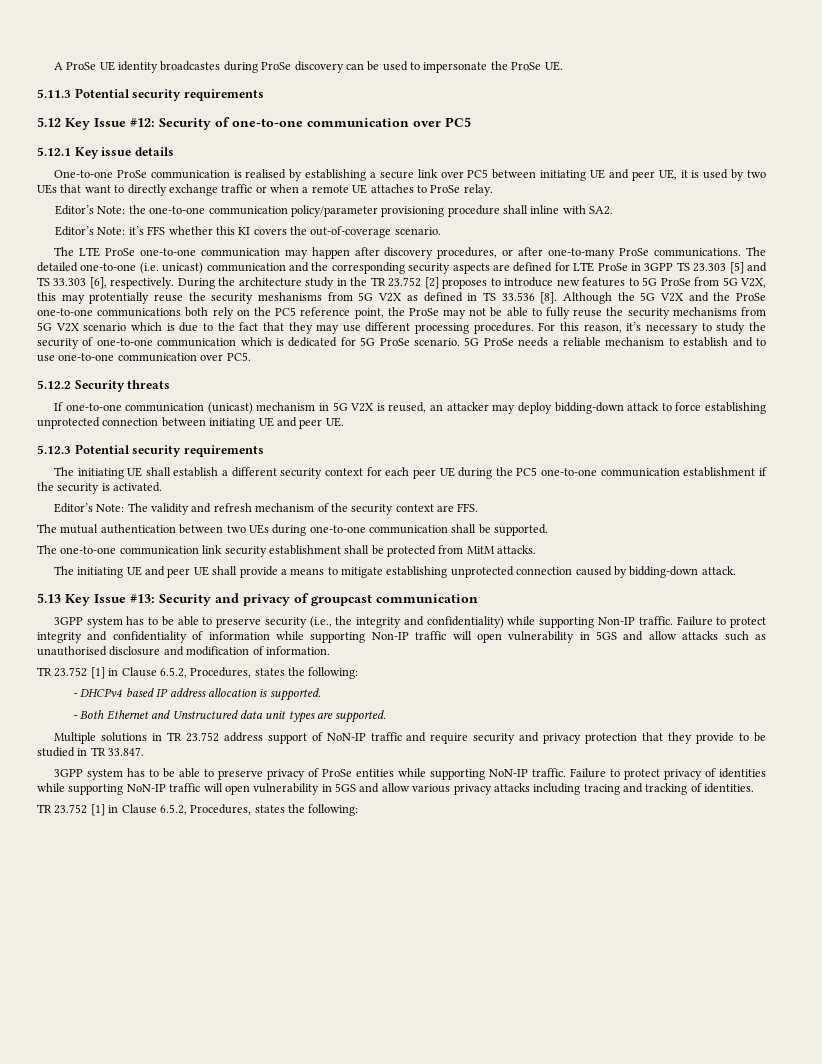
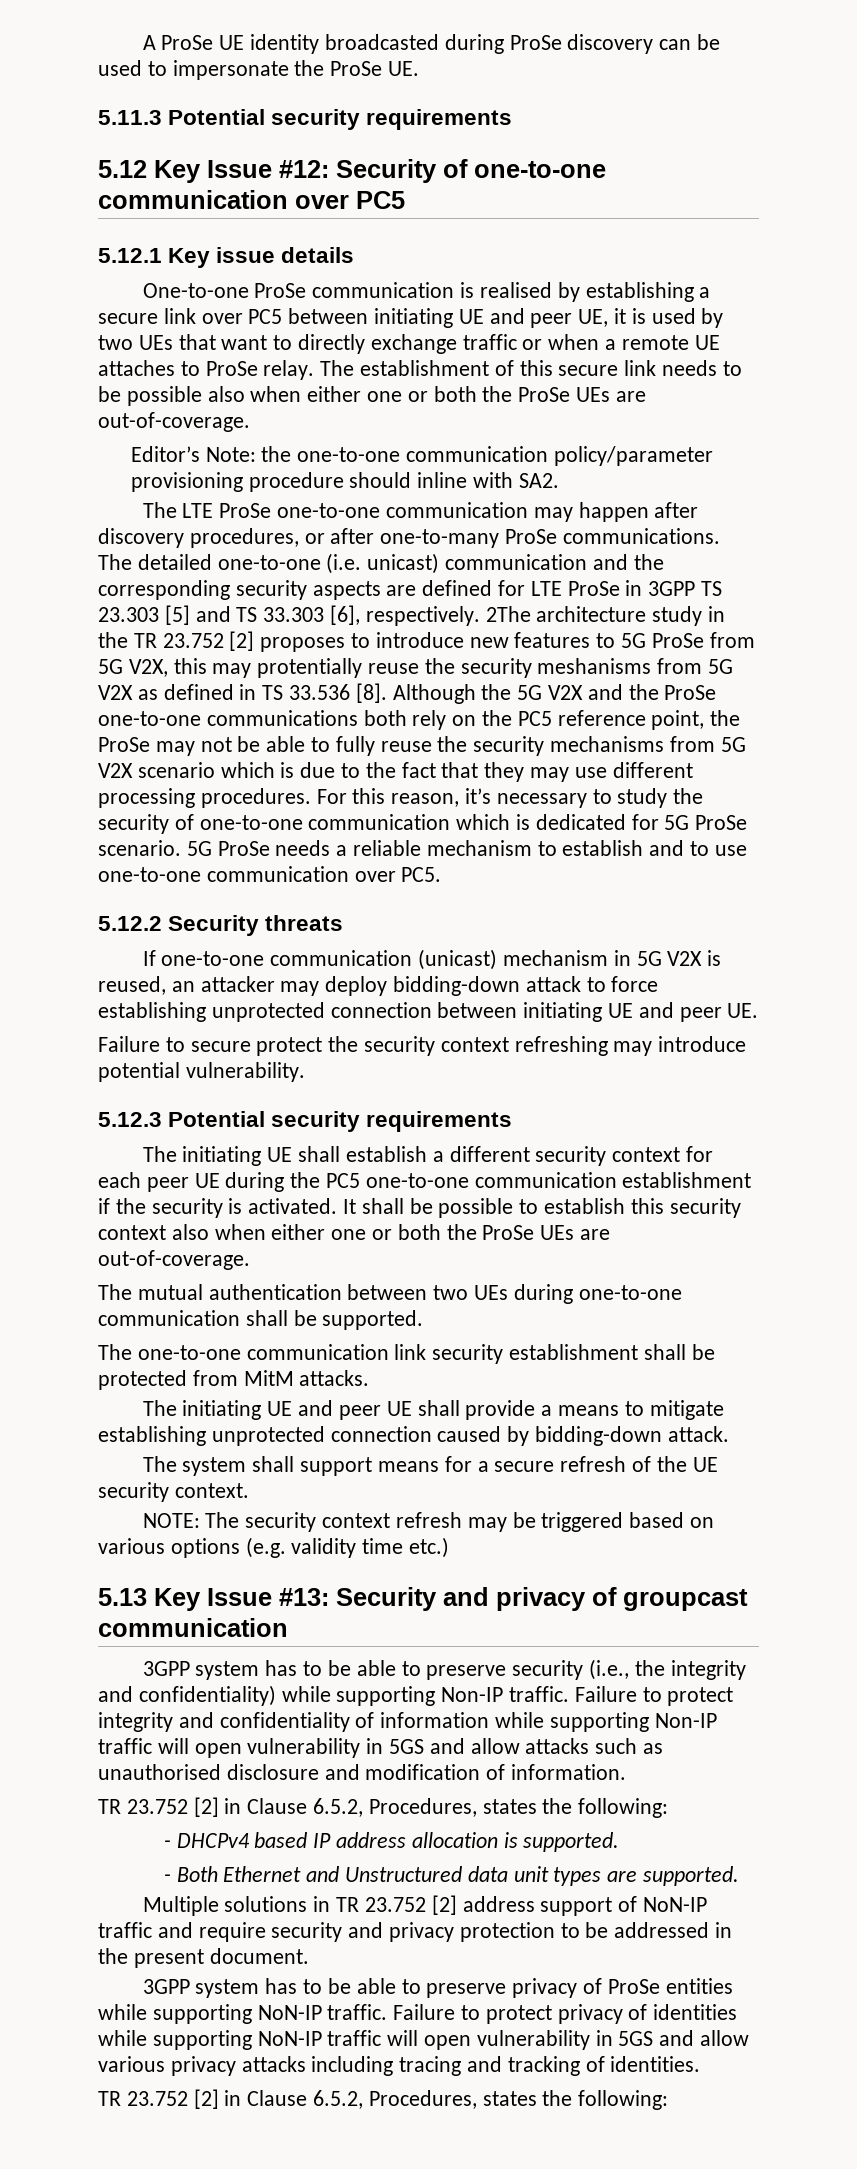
- A ProSe UE identity broadcastes during ProSe discovery can be used to impersonate the ProSe UE.
+ A ProSe UE identity broadcasted during ProSe discovery can be used to impersonate the ProSe UE.
+ The establishment of this secure link needs to be possible also when either one or both the ProSe UEs are out-of-coverage.
- Editor’s Note: the one-to-one communication policy/parameter provisioning procedure shall inline with SA2.
+ Editor’s Note: the one-to-one communication policy/parameter provisioning procedure should inline with SA2.
- Editor’s Note: it’s FFS whether this KI covers the out-of-coverage scenario.
- During the architecture study in the TR 23.752 [2] proposes to introduce new features to 5G ProSe from 5G V2X, this may protentially reuse the security meshanisms from 5G V2X as defined in TS 33.536 [8].
+ 2The architecture study in the TR 23.752 [2] proposes to introduce new features to 5G ProSe from 5G V2X, this may protentially reuse the security meshanisms from 5G V2X as defined in TS 33.536 [8].
+ Failure to secure protect the security context refreshing may introduce potential vulnerability.
- The initiating UE shall establish a different security context for each peer UE during the PC5 one-to-one communication establishment if the security is activated.
- Editor’s Note: The validity and refresh mechanism of the security context are FFS.
+ The initiating UE shall establish a different security context for each peer UE during the PC5 one-to-one communication establishment if the security is activated. It shall be possible to establish this security context also when either one or both the ProSe UEs are out-of-coverage.
+ The system shall support means for a secure refresh of the UE security context.
+ NOTE: The security context refresh may be triggered based on various options (e.g. validity time etc.)
  Failure to protect integrity and confidentiality of information while supporting Non-IP traffic will open vulnerability in 5GS and allow attacks such as unauthorised disclosure and modification of information.
- TR 23.752 [1] in Clause 6.5.2, Procedures, states the following:
+ TR 23.752 [2] in Clause 6.5.2, Procedures, states the following:
- Multiple solutions in TR 23.752 address support of NoN-IP traffic and require security and privacy protection that they provide to be studied in TR 33.847.
+ Multiple solutions in TR 23.752 [2] address support of NoN-IP traffic and require security and privacy protection to be addressed in the present document.
  Failure to protect privacy of identities while supporting NoN-IP traffic will open vulnerability in 5GS and allow various privacy attacks including tracing and tracking of identities.
- TR 23.752 [1] in Clause 6.5.2, Procedures, states the following:
+ TR 23.752 [2] in Clause 6.5.2, Procedures, states the following:

